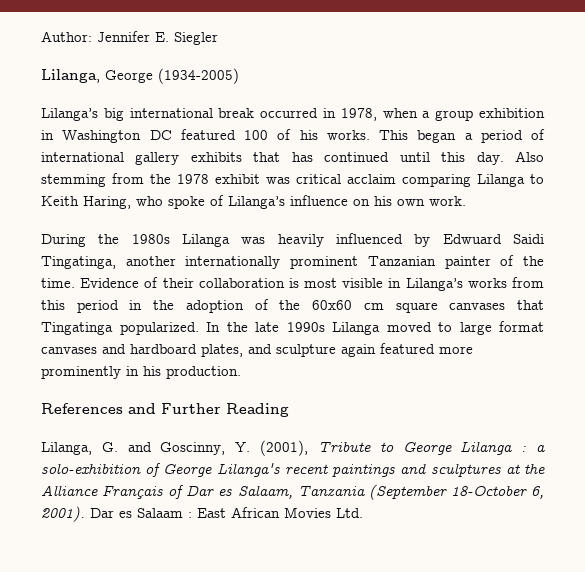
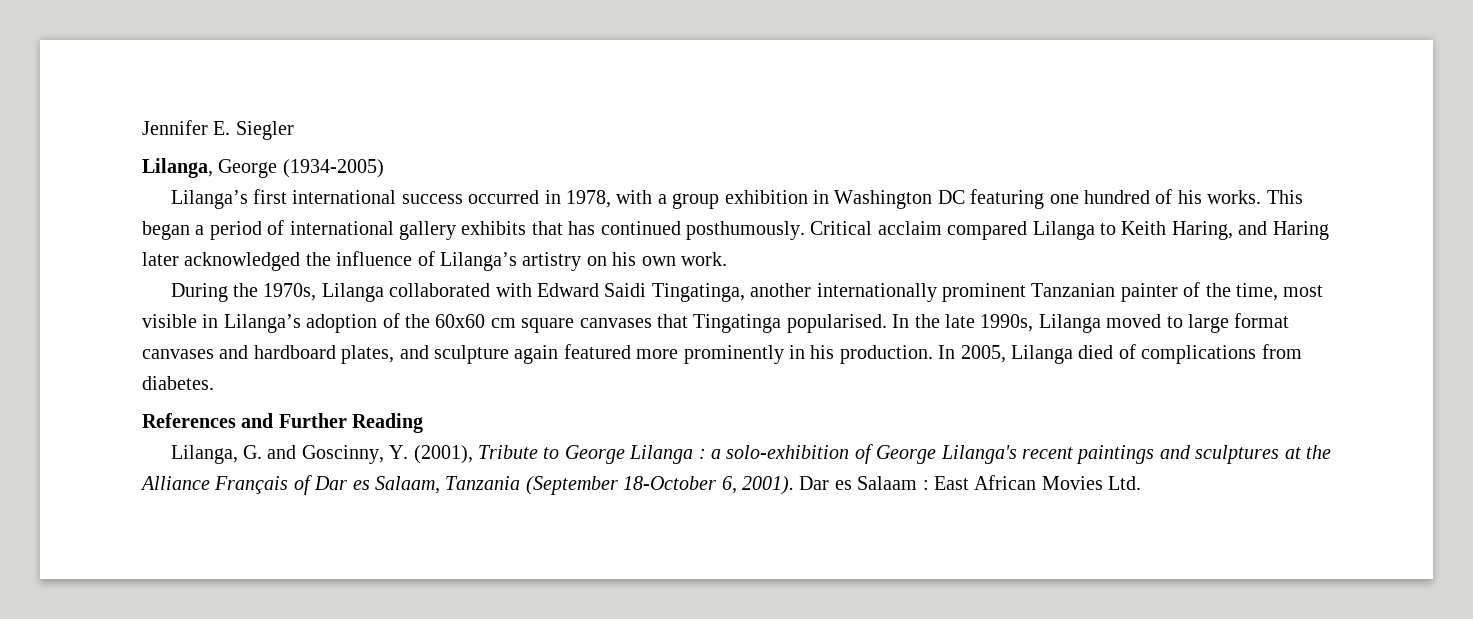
- Author: Jennifer E. Siegler
+ Jennifer E. Siegler
- Lilanga’s big international break occurred in 1978, when a group exhibition in Washington DC featured 100 of his works.
+ Lilanga’s first international success occurred in 1978, with a group exhibition in Washington DC featuring one hundred of his works.
- This began a period of international gallery exhibits that has continued until this day. Also stemming from the 1978 exhibit was critical acclaim comparing Lilanga to Keith Haring, who spoke of Lilanga’s influence on his own work.
+ This began a period of international gallery exhibits that has continued posthumously. Critical acclaim compared Lilanga to Keith Haring, and Haring later acknowledged the influence of Lilanga’s artistry on his own work.
- During the 1980s Lilanga was heavily influenced by Edwuard Saidi Tingatinga, another internationally prominent Tanzanian painter of the time. Evidence of their collaboration is most visible in Lilanga’s works from this period in the adoption of the 60x60 cm square canvases that Tingatinga popularized.
+ During the 1970s, Lilanga collaborated with Edward Saidi Tingatinga, another internationally prominent Tanzanian painter of the time, most visible in Lilanga’s adoption of the 60x60 cm square canvases that Tingatinga popularised.
- In the late 1990s Lilanga moved to large format canvases and hardboard plates, and sculpture again featured more prominently in his production.
+ In the late 1990s, Lilanga moved to large format canvases and hardboard plates, and sculpture again featured more prominently in his production. In 2005, Lilanga died of complications from diabetes.

